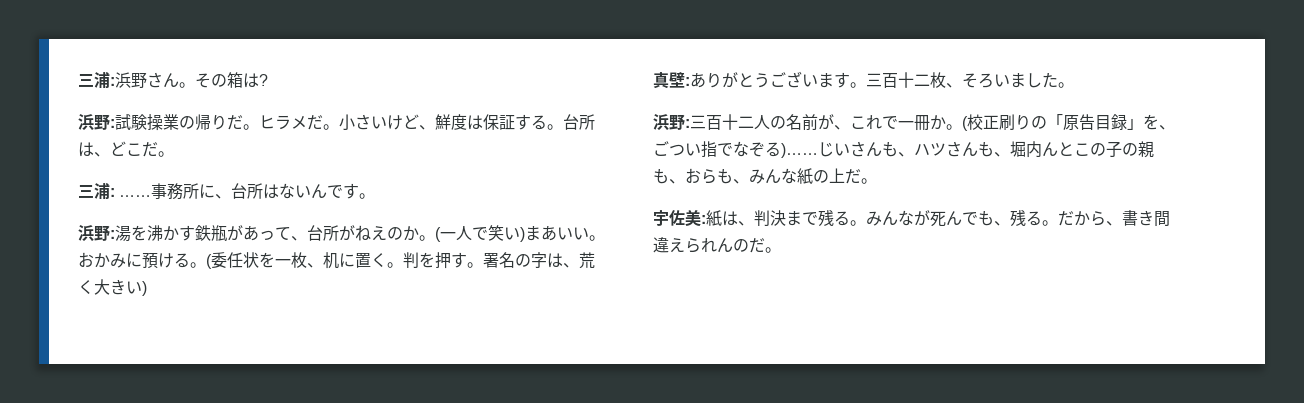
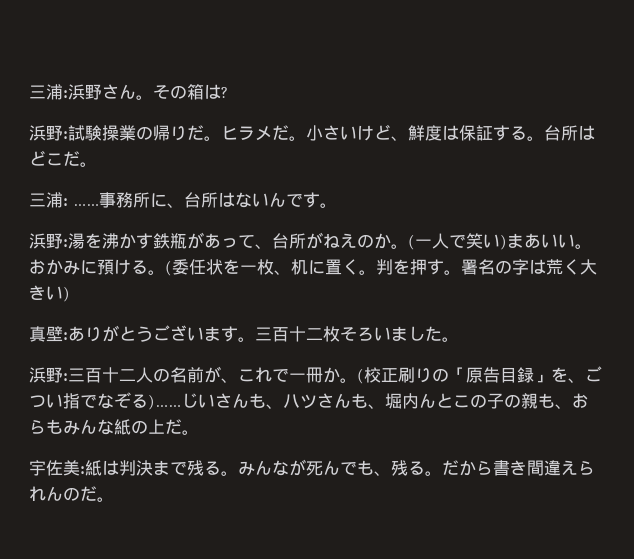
- 台所は、どこだ。
+ 台所はどこだ。
- 署名の字は、荒く大きい)
+ 署名の字は荒く大きい)
- 三百十二枚、そろいました。
+ 三百十二枚そろいました。
- じいさんも、ハツさんも、堀内んとこの子の親も、おらも、みんな紙の上だ。
+ じいさんも、ハツさんも、堀内んとこの子の親も、おらもみんな紙の上だ。
- 宇佐美:紙は、判決まで残る。
+ 宇佐美:紙は判決まで残る。
- だから、書き間違えられんのだ。
+ だから書き間違えられんのだ。

